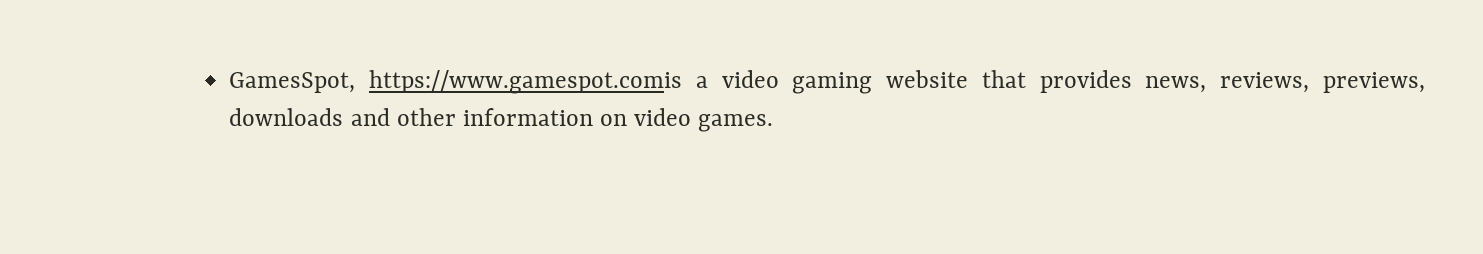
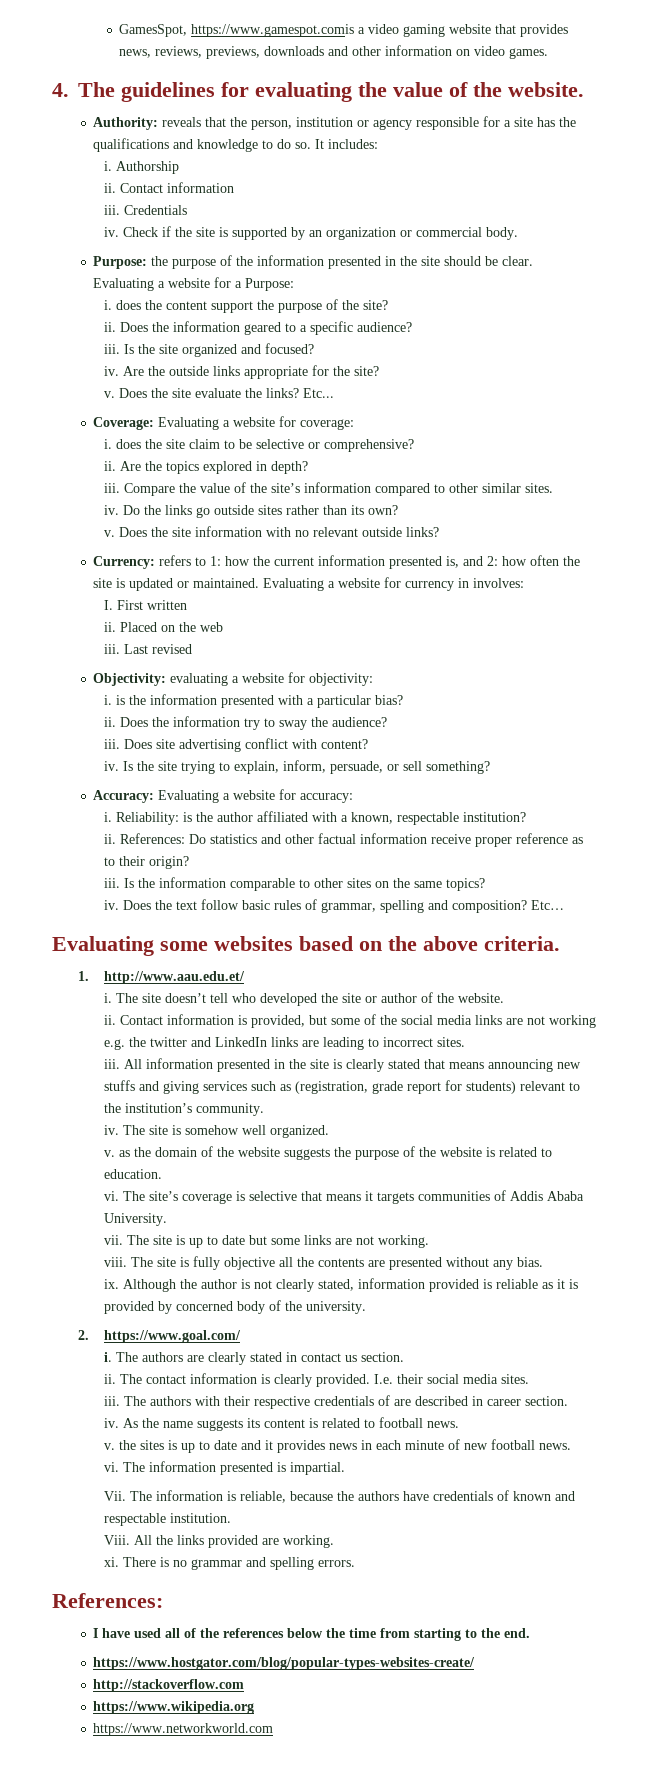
+ 4. The guidelines for evaluating the value of the website.
+ Authority: reveals that the person, institution or agency responsible for a site has the qualifications and knowledge to do so. It includes:
+ i. Authorship
+ ii. Contact information
+ iii. Credentials
+ iv. Check if the site is supported by an organization or commercial body.
+ Purpose: the purpose of the information presented in the site should be clear. Evaluating a website for a Purpose:
+ i. does the content support the purpose of the site?
+ ii. Does the information geared to a specific audience?
+ iii. Is the site organized and focused?
+ iv. Are the outside links appropriate for the site?
+ v. Does the site evaluate the links? Etc...
+ Coverage: Evaluating a website for coverage:
+ i. does the site claim to be selective or comprehensive?
+ ii. Are the topics explored in depth?
+ iii. Compare the value of the site’s information compared to other similar sites.
+ iv. Do the links go outside sites rather than its own?
+ v. Does the site information with no relevant outside links?
+ Currency: refers to 1: how the current information presented is, and 2: how often the site is updated or maintained. Evaluating a website for currency in involves:
+ I. First written
+ ii. Placed on the web
+ iii. Last revised
+ Objectivity: evaluating a website for objectivity:
+ i. is the information presented with a particular bias?
+ ii. Does the information try to sway the audience?
+ iii. Does site advertising conflict with content?
+ iv. Is the site trying to explain, inform, persuade, or sell something?
+ Accuracy: Evaluating a website for accuracy:
+ i. Reliability: is the author affiliated with a known, respectable institution?
+ ii. References: Do statistics and other factual information receive proper reference as to their origin?
+ iii. Is the information comparable to other sites on the same topics?
+ iv. Does the text follow basic rules of grammar, spelling and composition? Etc…
+ Evaluating some websites based on the above criteria.
+ 1. http://www.aau.edu.et/
+ i. The site doesn’t tell who developed the site or author of the website.
+ ii. Contact information is provided, but some of the social media links are not working e.g. the twitter and LinkedIn links are leading to incorrect sites.
+ iii. All information presented in the site is clearly stated that means announcing new stuffs and giving services such as (registration, grade report for students) relevant to the institution’s community.
+ iv. The site is somehow well organized.
+ v. as the domain of the website suggests the purpose of the website is related to education.
+ vi. The site’s coverage is selective that means it targets communities of Addis Ababa University.
+ vii. The site is up to date but some links are not working.
+ viii. The site is fully objective all the contents are presented without any bias.
+ ix. Although the author is not clearly stated, information provided is reliable as it is provided by concerned body of the university.
+ 2. https://www.goal.com/
+ i. The authors are clearly stated in contact us section.
+ ii. The contact information is clearly provided. I.e. their social media sites.
+ iii. The authors with their respective credentials of are described in career section.
+ iv. As the name suggests its content is related to football news.
+ v. the sites is up to date and it provides news in each minute of new football news.
+ vi. The information presented is impartial.
+ Vii. The information is reliable, because the authors have credentials of known and respectable institution.
+ Viii. All the links provided are working.
+ xi. There is no grammar and spelling errors.
+ References:
+ I have used all of the references below the time from starting to the end.
+ https://www.hostgator.com/blog/popular-types-websites-create/
+ http://stackoverflow.com
+ https://www.wikipedia.org
+ https://www.networkworld.com

